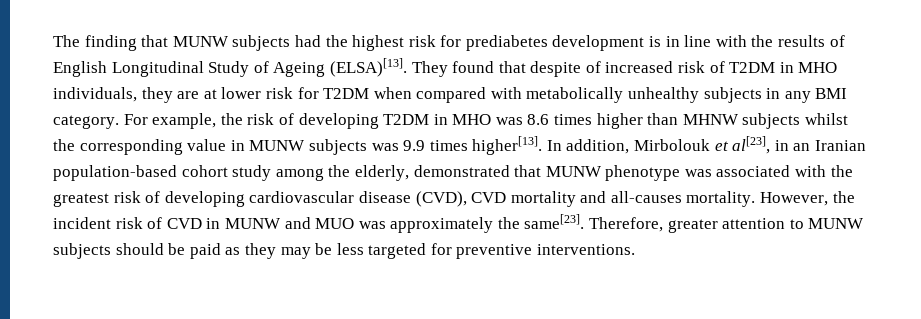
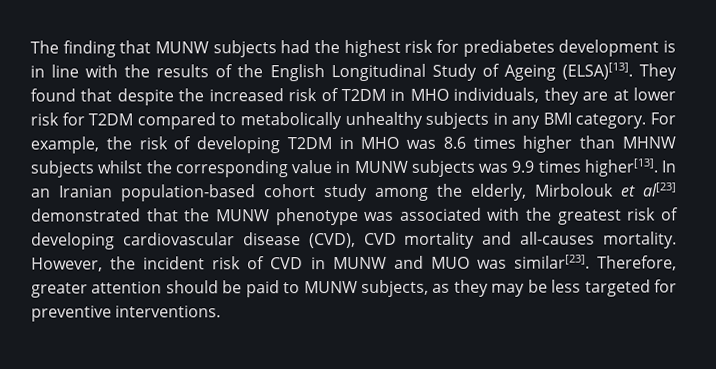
- The finding that MUNW subjects had the highest risk for prediabetes development is in line with the results of English Longitudinal Study of Ageing (ELSA)[13].
+ The finding that MUNW subjects had the highest risk for prediabetes development is in line with the results of the English Longitudinal Study of Ageing (ELSA)[13].
- They found that despite of increased risk of T2DM in MHO individuals, they are at lower risk for T2DM when compared with metabolically unhealthy subjects in any BMI category.
+ They found that despite the increased risk of T2DM in MHO individuals, they are at lower risk for T2DM compared to metabolically unhealthy subjects in any BMI category.
- In addition, Mirbolouk et al[23], in an Iranian population-based cohort study among the elderly, demonstrated that MUNW phenotype was associated with the greatest risk of developing cardiovascular disease (CVD), CVD mortality and all-causes mortality.
+ In an Iranian population-based cohort study among the elderly, Mirbolouk et al[23] demonstrated that the MUNW phenotype was associated with the greatest risk of developing cardiovascular disease (CVD), CVD mortality and all-causes mortality.
- However, the incident risk of CVD in MUNW and MUO was approximately the same[23]. Therefore, greater attention to MUNW subjects should be paid as they may be less targeted for preventive interventions.
+ However, the incident risk of CVD in MUNW and MUO was similar[23]. Therefore, greater attention should be paid to MUNW subjects, as they may be less targeted for preventive interventions.

